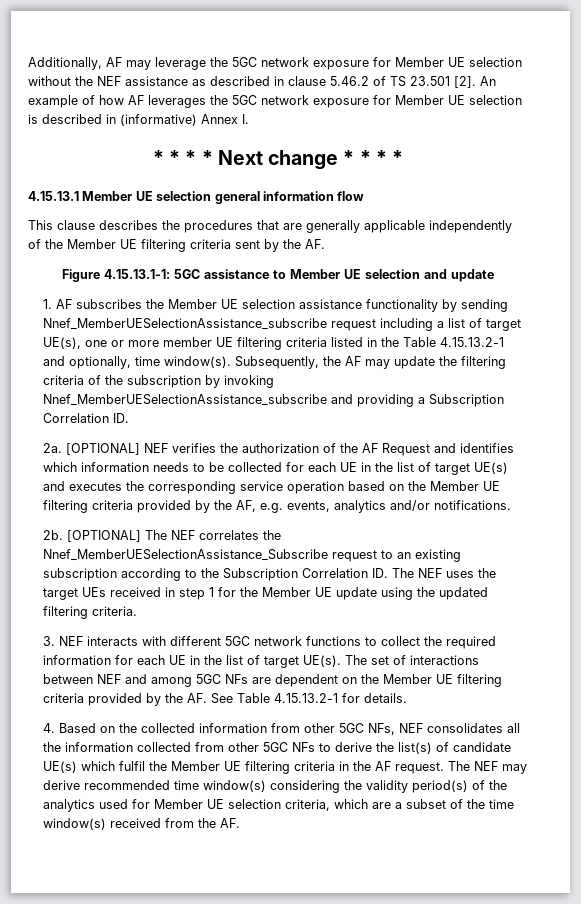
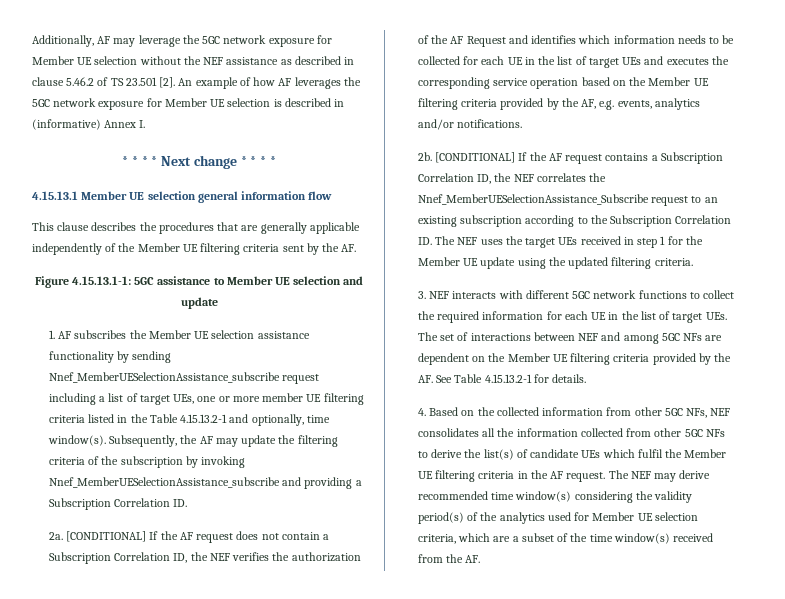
- 1. AF subscribes the Member UE selection assistance functionality by sending Nnef_MemberUESelectionAssistance_subscribe request including a list of target UE(s), one or more member UE filtering criteria listed in the Table 4.15.13.2-1 and optionally, time window(s).
+ 1. AF subscribes the Member UE selection assistance functionality by sending Nnef_MemberUESelectionAssistance_subscribe request including a list of target UEs, one or more member UE filtering criteria listed in the Table 4.15.13.2-1 and optionally, time window(s).
- [OPTIONAL] NEF verifies the authorization of the AF Request and identifies which information needs to be collected for each UE in the list of target UE(s) and executes the corresponding service operation based on the Member UE filtering criteria provided by the AF, e.g. events, analytics and/or notifications.
+ [CONDITIONAL] If the AF request does not contain a Subscription Correlation ID, the NEF verifies the authorization of the AF Request and identifies which information needs to be collected for each UE in the list of target UEs and executes the corresponding service operation based on the Member UE filtering criteria provided by the AF, e.g. events, analytics and/or notifications.
- [OPTIONAL] The NEF correlates the Nnef_MemberUESelectionAssistance_Subscribe request to an existing subscription according to the Subscription Correlation ID. The NEF uses the target UEs received in step 1 for the Member UE update using the updated filtering criteria.
+ [CONDITIONAL] If the AF request contains a Subscription Correlation ID, the NEF correlates the Nnef_MemberUESelectionAssistance_Subscribe request to an existing subscription according to the Subscription Correlation ID. The NEF uses the target UEs received in step 1 for the Member UE update using the updated filtering criteria.
- 3. NEF interacts with different 5GC network functions to collect the required information for each UE in the list of target UE(s). The set of interactions between NEF and among 5GC NFs are dependent on the Member UE filtering criteria provided by the AF. See Table 4.15.13.2-1 for details.
+ 3. NEF interacts with different 5GC network functions to collect the required information for each UE in the list of target UEs. The set of interactions between NEF and among 5GC NFs are dependent on the Member UE filtering criteria provided by the AF. See Table 4.15.13.2-1 for details.
- 4. Based on the collected information from other 5GC NFs, NEF consolidates all the information collected from other 5GC NFs to derive the list(s) of candidate UE(s) which fulfil the Member UE filtering criteria in the AF request.
+ 4. Based on the collected information from other 5GC NFs, NEF consolidates all the information collected from other 5GC NFs to derive the list(s) of candidate UEs which fulfil the Member UE filtering criteria in the AF request.

